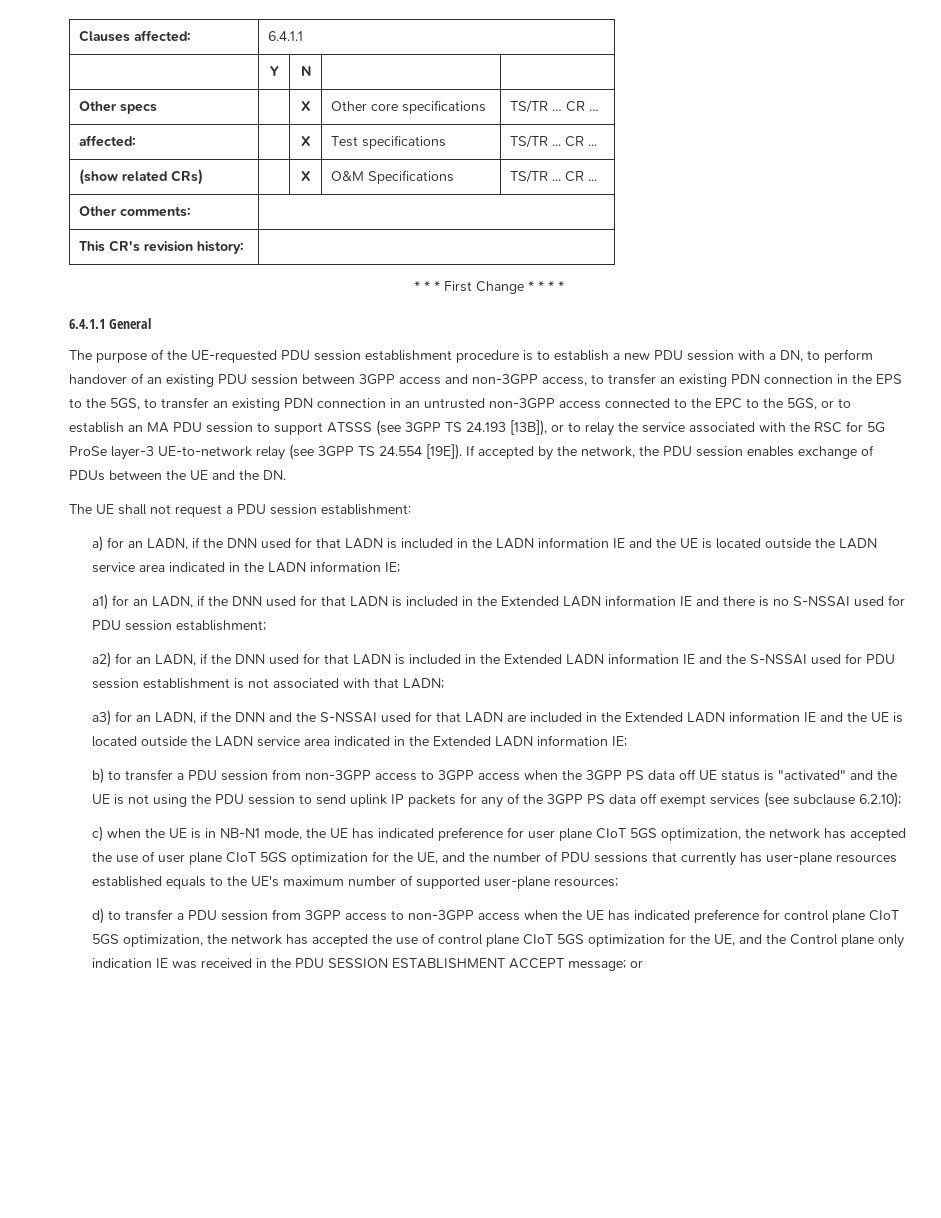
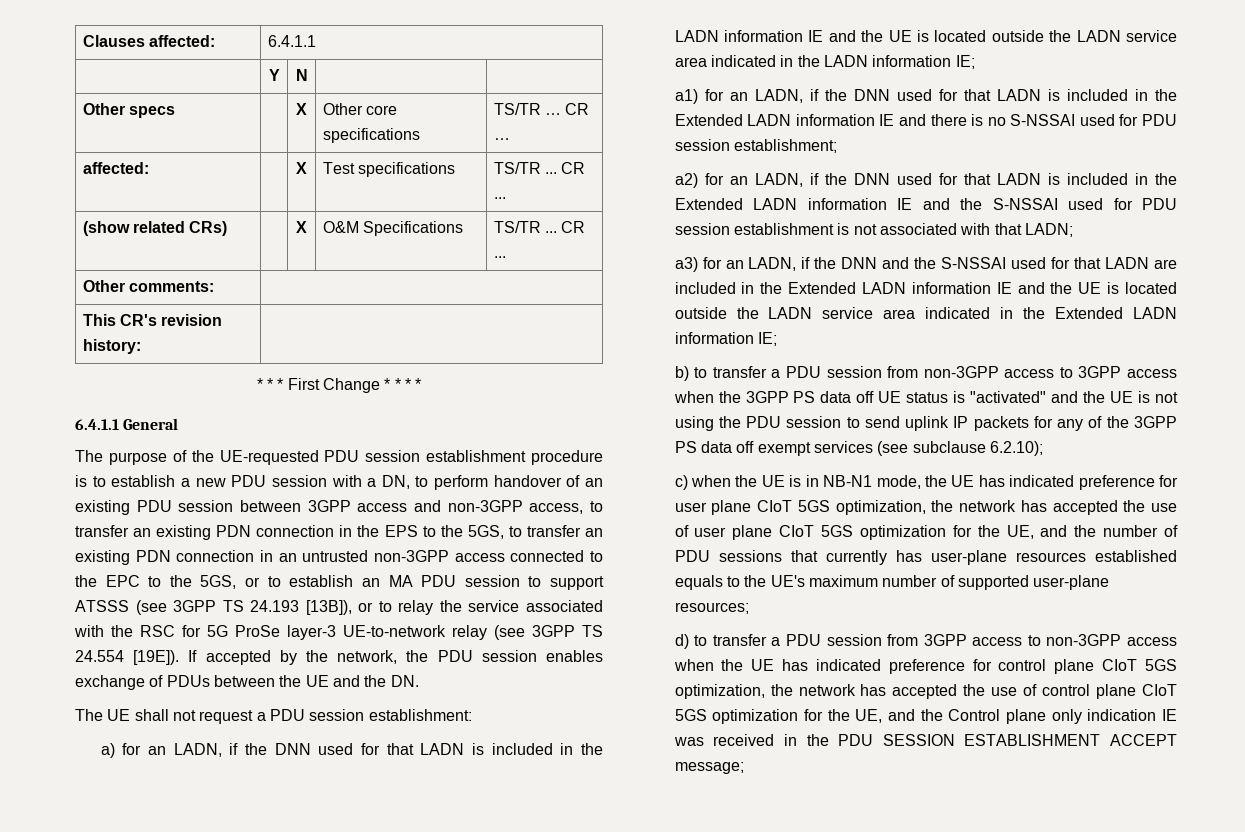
- d) to transfer a PDU session from 3GPP access to non-3GPP access when the UE has indicated preference for control plane CIoT 5GS optimization, the network has accepted the use of control plane CIoT 5GS optimization for the UE, and the Control plane only indication IE was received in the PDU SESSION ESTABLISHMENT ACCEPT message; or
+ d) to transfer a PDU session from 3GPP access to non-3GPP access when the UE has indicated preference for control plane CIoT 5GS optimization, the network has accepted the use of control plane CIoT 5GS optimization for the UE, and the Control plane only indication IE was received in the PDU SESSION ESTABLISHMENT ACCEPT message;

